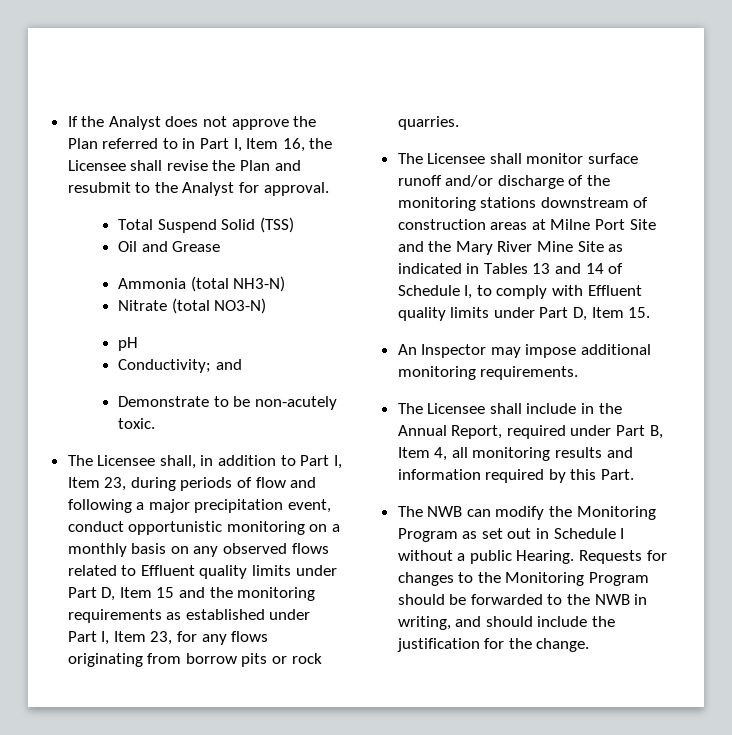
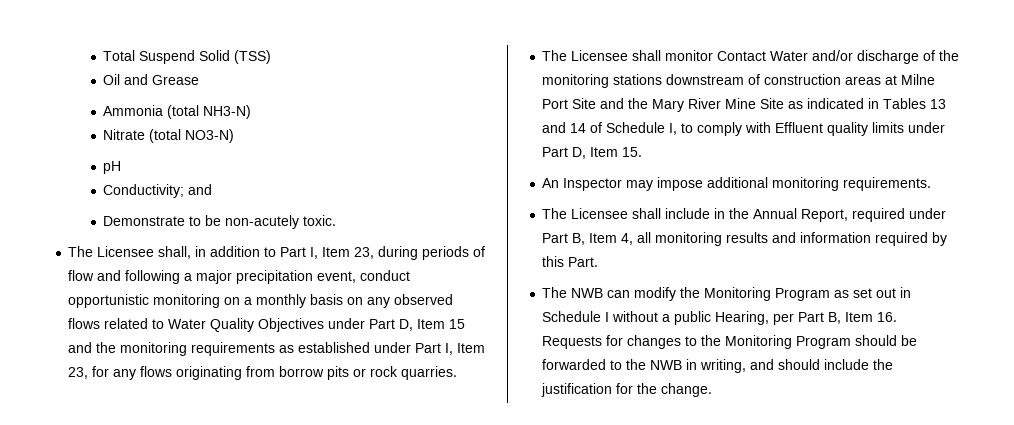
- If the Analyst does not approve the Plan referred to in Part I, Item 16, the Licensee shall revise the Plan and resubmit to the Analyst for approval.
- The Licensee shall, in addition to Part I, Item 23, during periods of flow and following a major precipitation event, conduct opportunistic monitoring on a monthly basis on any observed flows related to Effluent quality limits under Part D, Item 15 and the monitoring requirements as established under Part I, Item 23, for any flows originating from borrow pits or rock quarries.
+ The Licensee shall, in addition to Part I, Item 23, during periods of flow and following a major precipitation event, conduct opportunistic monitoring on a monthly basis on any observed flows related to Water Quality Objectives under Part D, Item 15 and the monitoring requirements as established under Part I, Item 23, for any flows originating from borrow pits or rock quarries.
- The Licensee shall monitor surface runoff and/or discharge of the monitoring stations downstream of construction areas at Milne Port Site and the Mary River Mine Site as indicated in Tables 13 and 14 of Schedule I, to comply with Effluent quality limits under Part D, Item 15.
+ The Licensee shall monitor Contact Water and/or discharge of the monitoring stations downstream of construction areas at Milne Port Site and the Mary River Mine Site as indicated in Tables 13 and 14 of Schedule I, to comply with Effluent quality limits under Part D, Item 15.
- The NWB can modify the Monitoring Program as set out in Schedule I without a public Hearing. Requests for changes to the Monitoring Program should be forwarded to the NWB in writing, and should include the justification for the change.
+ The NWB can modify the Monitoring Program as set out in Schedule I without a public Hearing, per Part B, Item 16. Requests for changes to the Monitoring Program should be forwarded to the NWB in writing, and should include the justification for the change.

